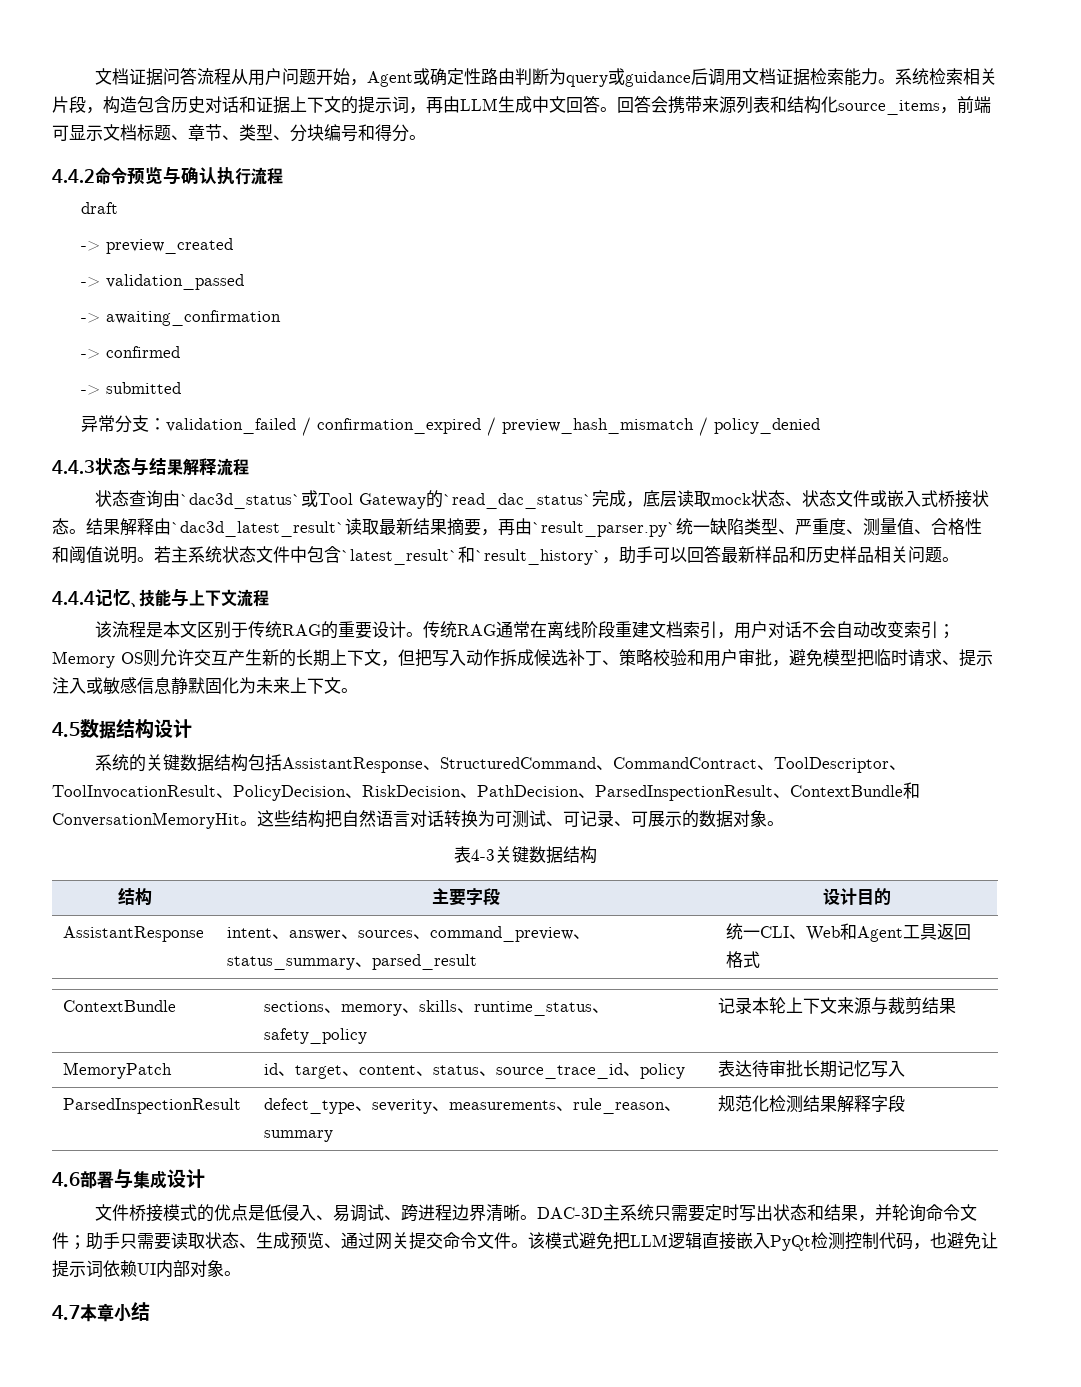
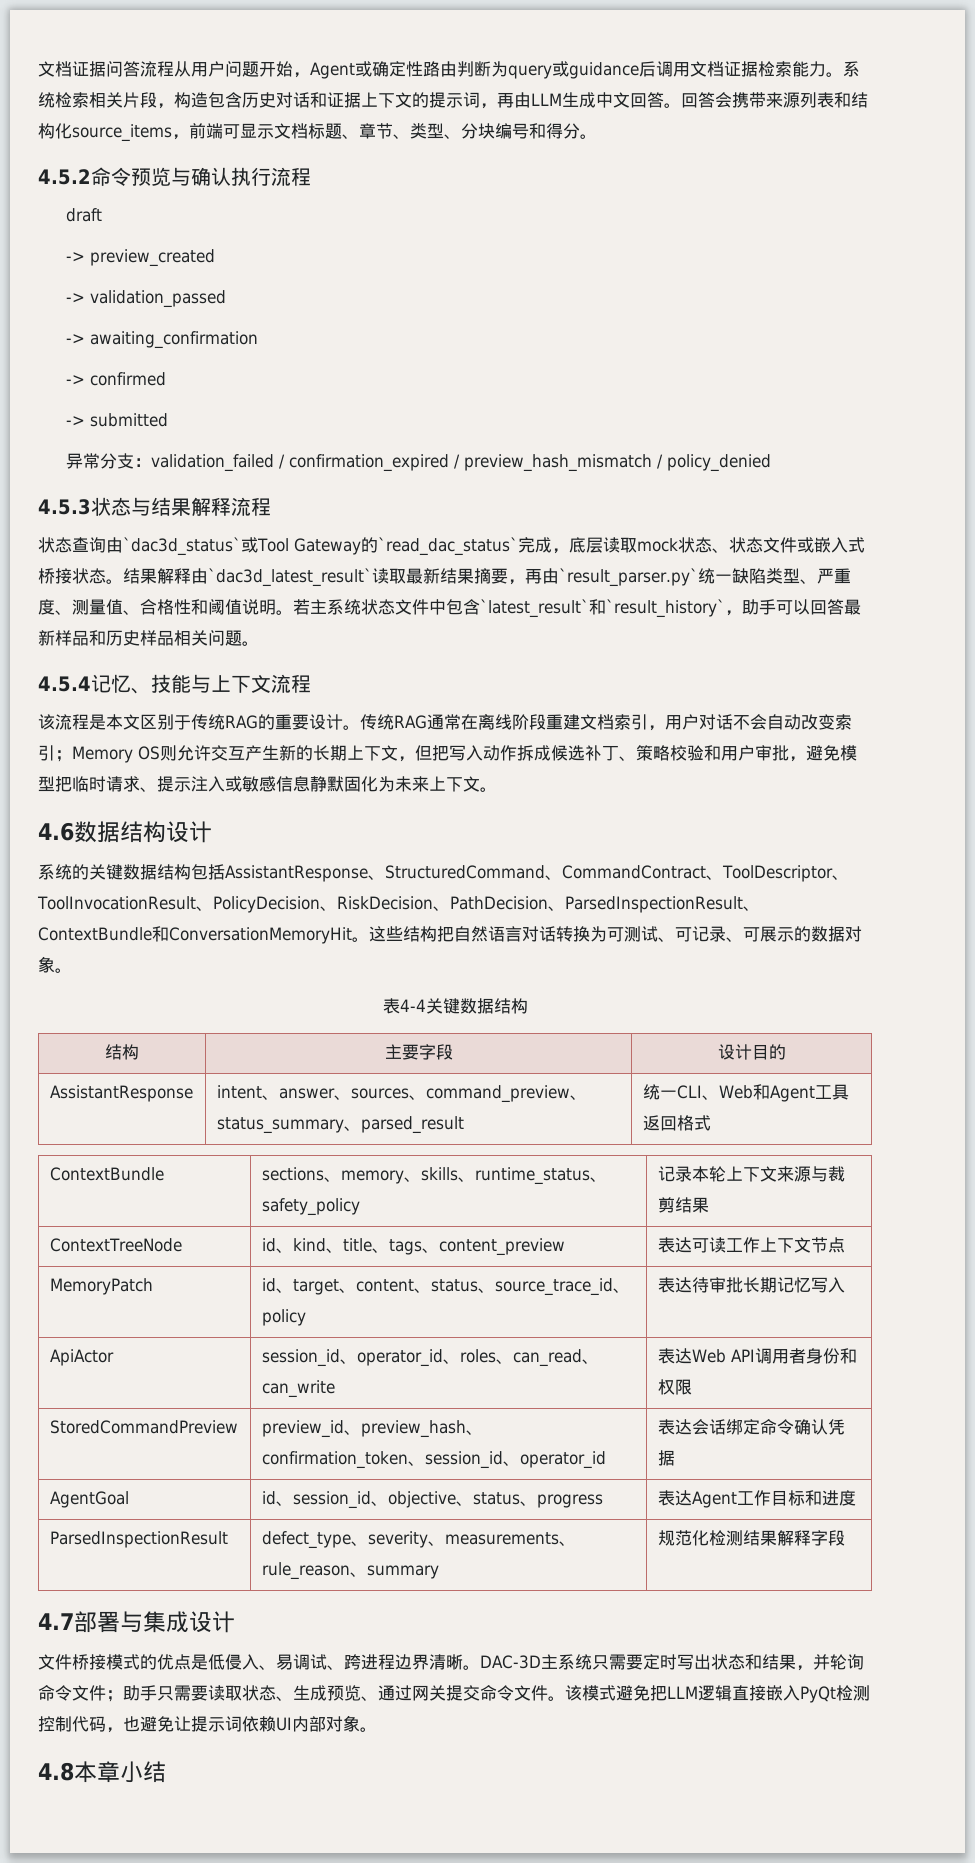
- 4.4.2命令预览与确认执行流程
+ 4.5.2命令预览与确认执行流程
- 4.4.3状态与结果解释流程
+ 4.5.3状态与结果解释流程
- 4.4.4记忆、技能与上下文流程
+ 4.5.4记忆、技能与上下文流程
- 4.5数据结构设计
+ 4.6数据结构设计
- 表4-3关键数据结构
+ 表4-4关键数据结构
+ ContextTreeNode | id、kind、title、tags、content_preview | 表达可读工作上下文节点
+ ApiActor | session_id、operator_id、roles、can_read、can_write | 表达Web API调用者身份和权限
+ StoredCommandPreview | preview_id、preview_hash、confirmation_token、session_id、operator_id | 表达会话绑定命令确认凭据
+ AgentGoal | id、session_id、objective、status、progress | 表达Agent工作目标和进度
- 4.6部署与集成设计
+ 4.7部署与集成设计
- 4.7本章小结
+ 4.8本章小结

